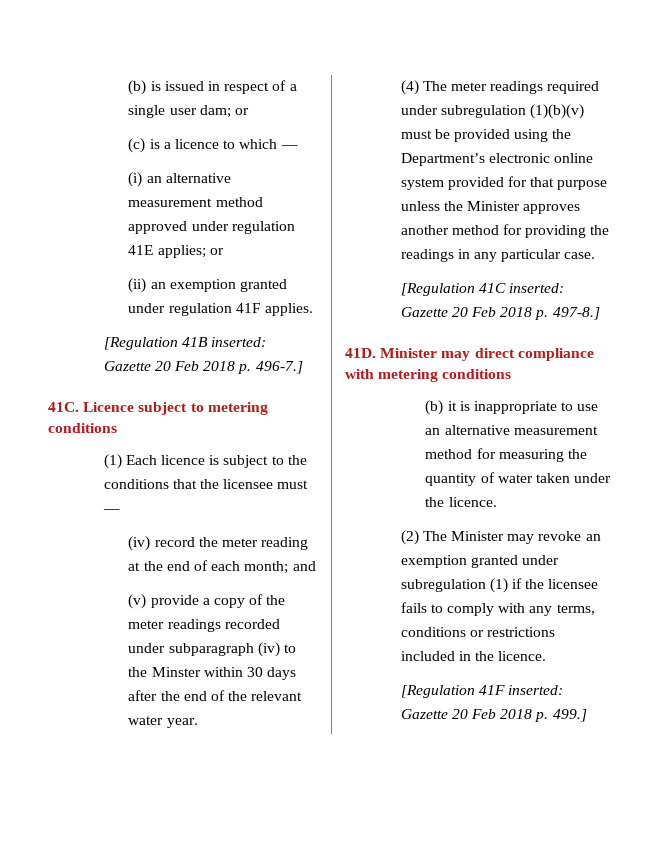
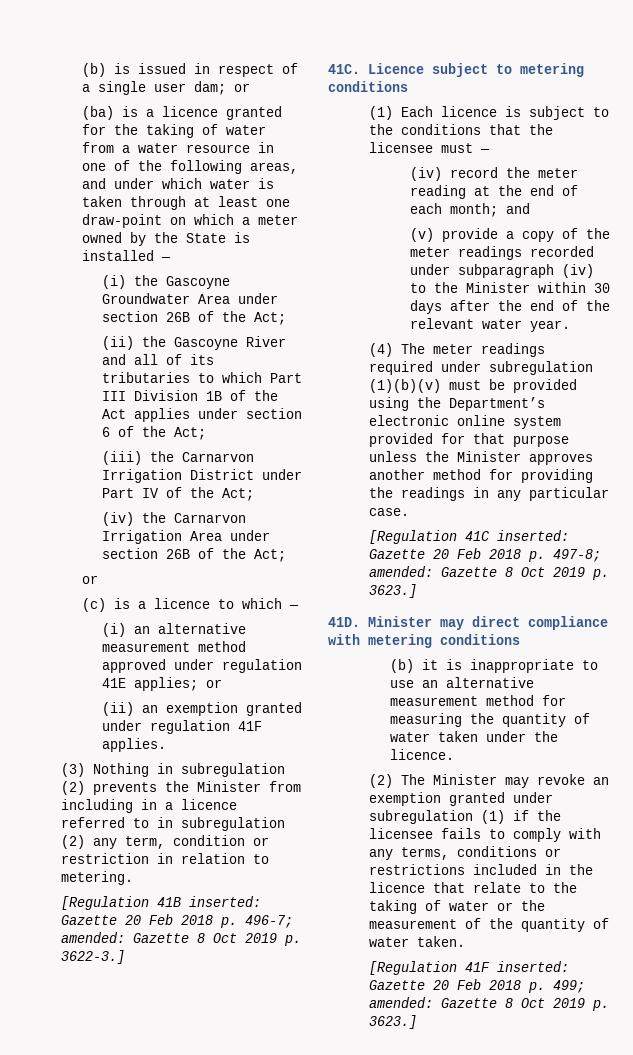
+ (ba) is a licence granted for the taking of water from a water resource in one of the following areas, and under which water is taken through at least one draw-point on which a meter owned by the State is installed —
+ (i) the Gascoyne Groundwater Area under section 26B of the Act;
+ (ii) the Gascoyne River and all of its tributaries to which Part III Division 1B of the Act applies under section 6 of the Act;
+ (iii) the Carnarvon Irrigation District under Part IV of the Act;
+ (iv) the Carnarvon Irrigation Area under section 26B of the Act;
+ or
+ (3) Nothing in subregulation (2) prevents the Minister from including in a licence referred to in subregulation (2) any term, condition or restriction in relation to metering.
- [Regulation 41B inserted: Gazette 20 Feb 2018 p. 496-7.]
+ [Regulation 41B inserted: Gazette 20 Feb 2018 p. 496-7; amended: Gazette 8 Oct 2019 p. 3622-3.]
- (v) provide a copy of the meter readings recorded under subparagraph (iv) to the Minster within 30 days after the end of the relevant water year.
+ (v) provide a copy of the meter readings recorded under subparagraph (iv) to the Minister within 30 days after the end of the relevant water year.
- [Regulation 41C inserted: Gazette 20 Feb 2018 p. 497-8.]
+ [Regulation 41C inserted: Gazette 20 Feb 2018 p. 497-8; amended: Gazette 8 Oct 2019 p. 3623.]
- (2) The Minister may revoke an exemption granted under subregulation (1) if the licensee fails to comply with any terms, conditions or restrictions included in the licence.
+ (2) The Minister may revoke an exemption granted under subregulation (1) if the licensee fails to comply with any terms, conditions or restrictions included in the licence that relate to the taking of water or the measurement of the quantity of water taken.
- [Regulation 41F inserted: Gazette 20 Feb 2018 p. 499.]
+ [Regulation 41F inserted: Gazette 20 Feb 2018 p. 499; amended: Gazette 8 Oct 2019 p. 3623.]

